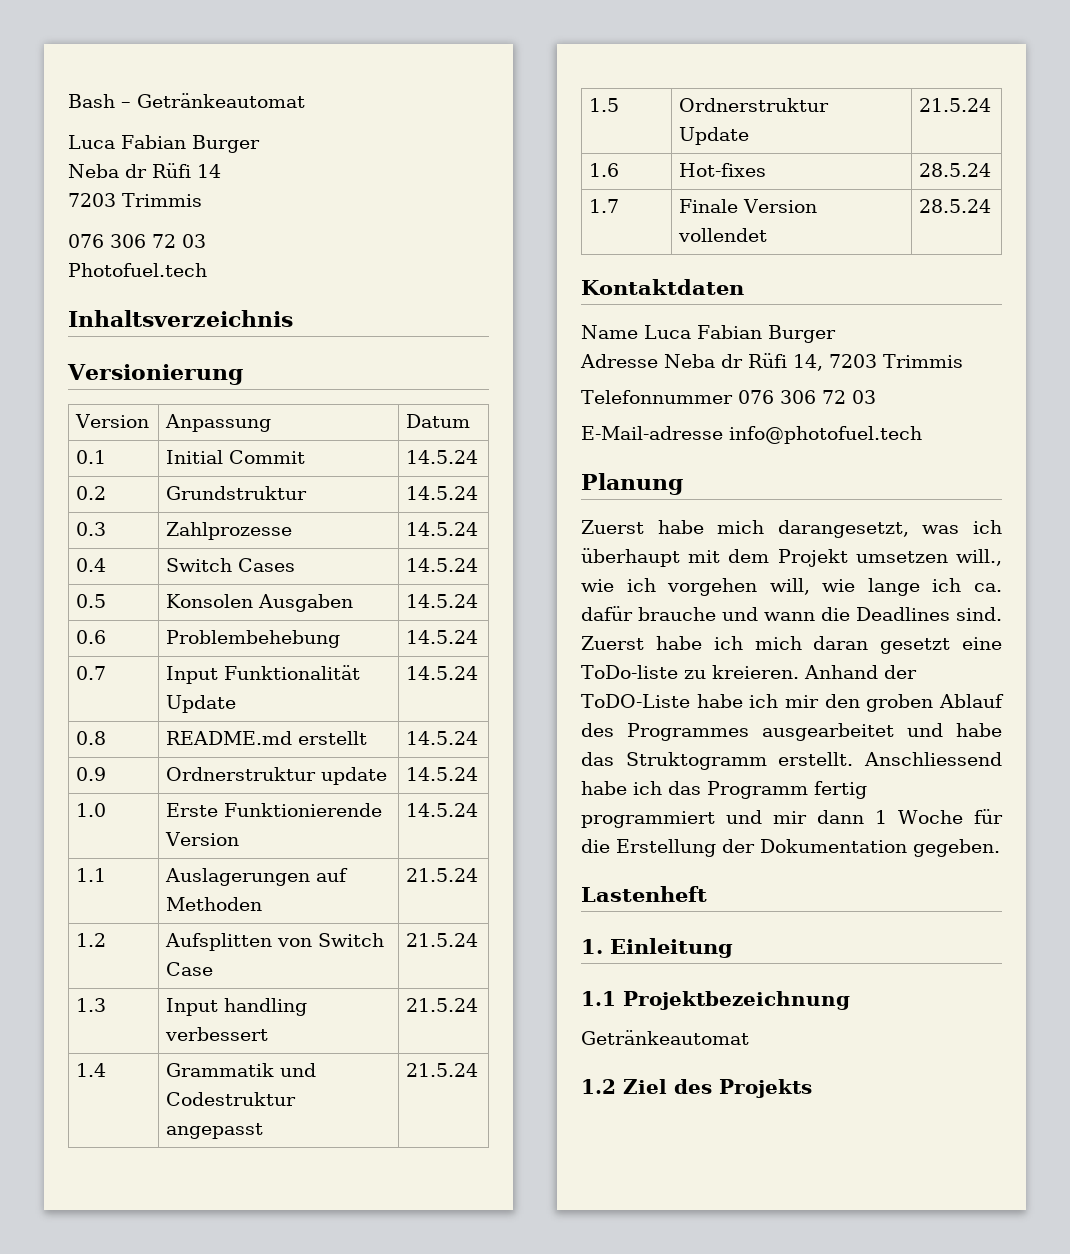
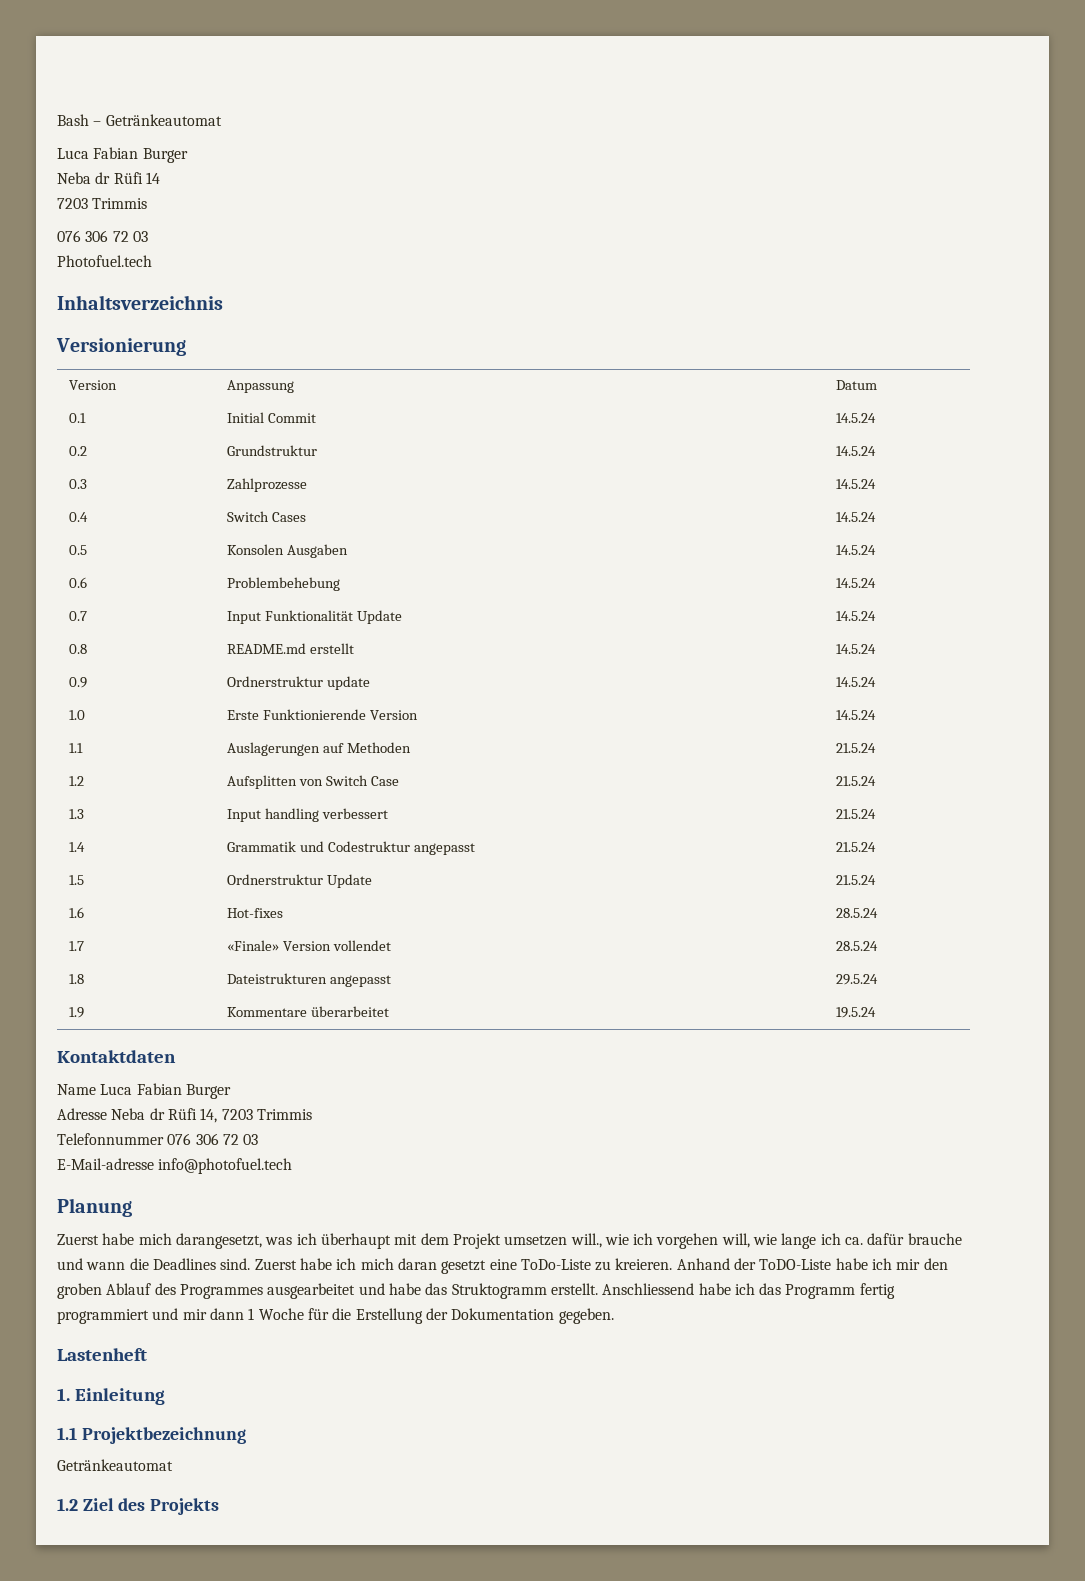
- 1.7 | Finale Version vollendet | 28.5.24
+ 1.7 | «Finale» Version vollendet | 28.5.24
+ 1.8 | Dateistrukturen angepasst | 29.5.24
+ 1.9 | Kommentare überarbeitet | 19.5.24
- Zuerst habe ich mich daran gesetzt eine ToDo-liste zu kreieren.
+ Zuerst habe ich mich daran gesetzt eine ToDo-Liste zu kreieren.

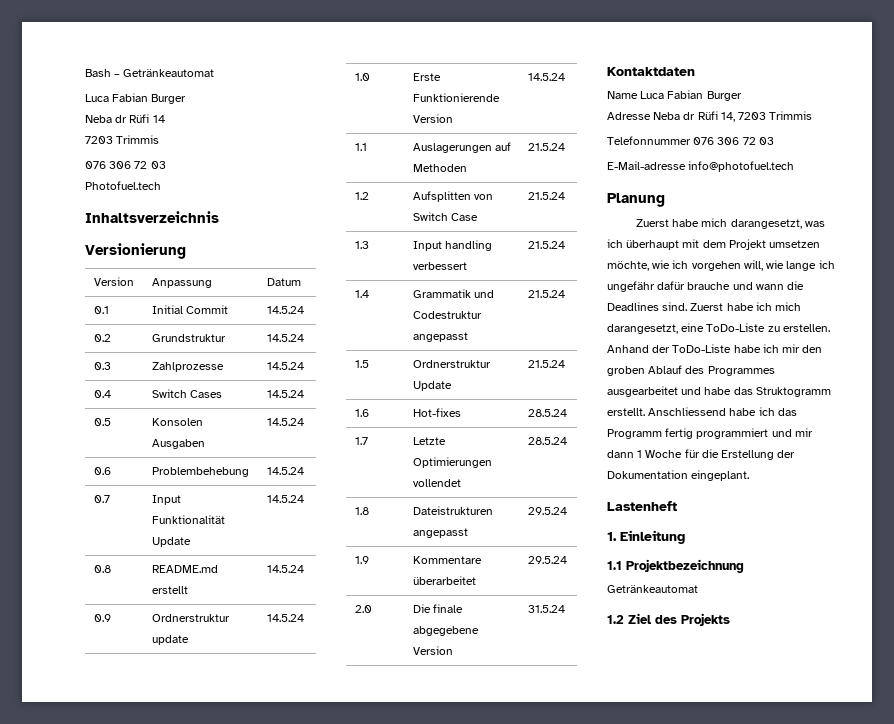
- 1.7 | «Finale» Version vollendet | 28.5.24
+ 1.7 | Letzte Optimierungen vollendet | 28.5.24
- 1.9 | Kommentare überarbeitet | 19.5.24
+ 1.9 | Kommentare überarbeitet | 29.5.24
+ 2.0 | Die finale abgegebene Version | 31.5.24
- Zuerst habe mich darangesetzt, was ich überhaupt mit dem Projekt umsetzen will., wie ich vorgehen will, wie lange ich ca. dafür brauche und wann die Deadlines sind.
+ Zuerst habe mich darangesetzt, was ich überhaupt mit dem Projekt umsetzen möchte, wie ich vorgehen will, wie lange ich ungefähr dafür brauche und wann die Deadlines sind.
- Zuerst habe ich mich daran gesetzt eine ToDo-Liste zu kreieren.
+ Zuerst habe ich mich darangesetzt, eine ToDo-Liste zu erstellen.
- Anhand der ToDO-Liste habe ich mir den groben Ablauf des Programmes ausgearbeitet und habe das Struktogramm erstellt.
+ Anhand der ToDo-Liste habe ich mir den groben Ablauf des Programmes ausgearbeitet und habe das Struktogramm erstellt.
- Anschliessend habe ich das Programm fertig programmiert und mir dann 1 Woche für die Erstellung der Dokumentation gegeben.
+ Anschliessend habe ich das Programm fertig programmiert und mir dann 1 Woche für die Erstellung der Dokumentation eingeplant.

